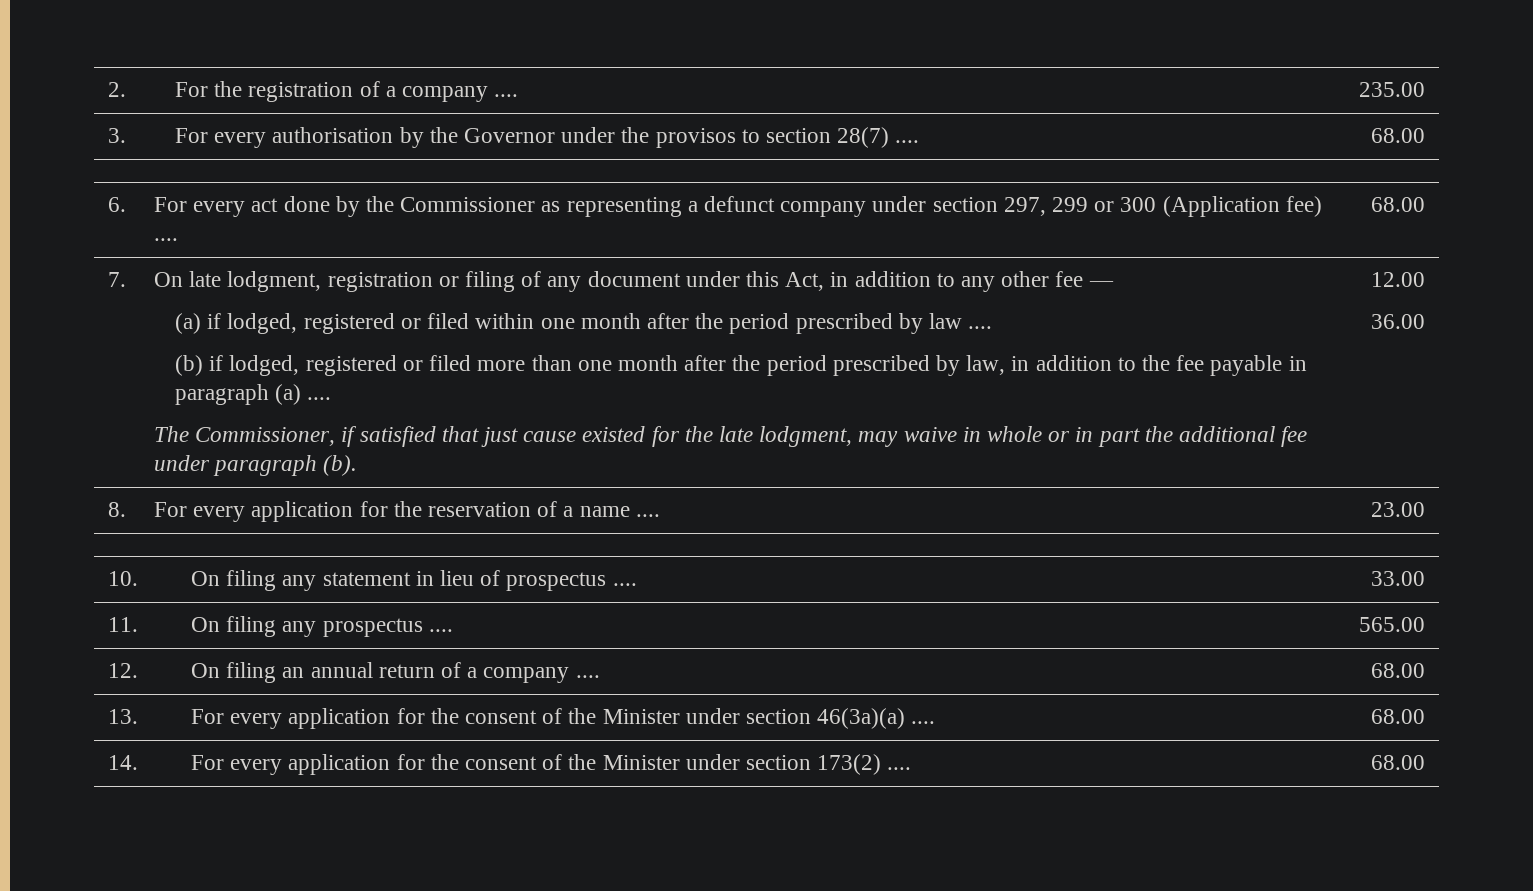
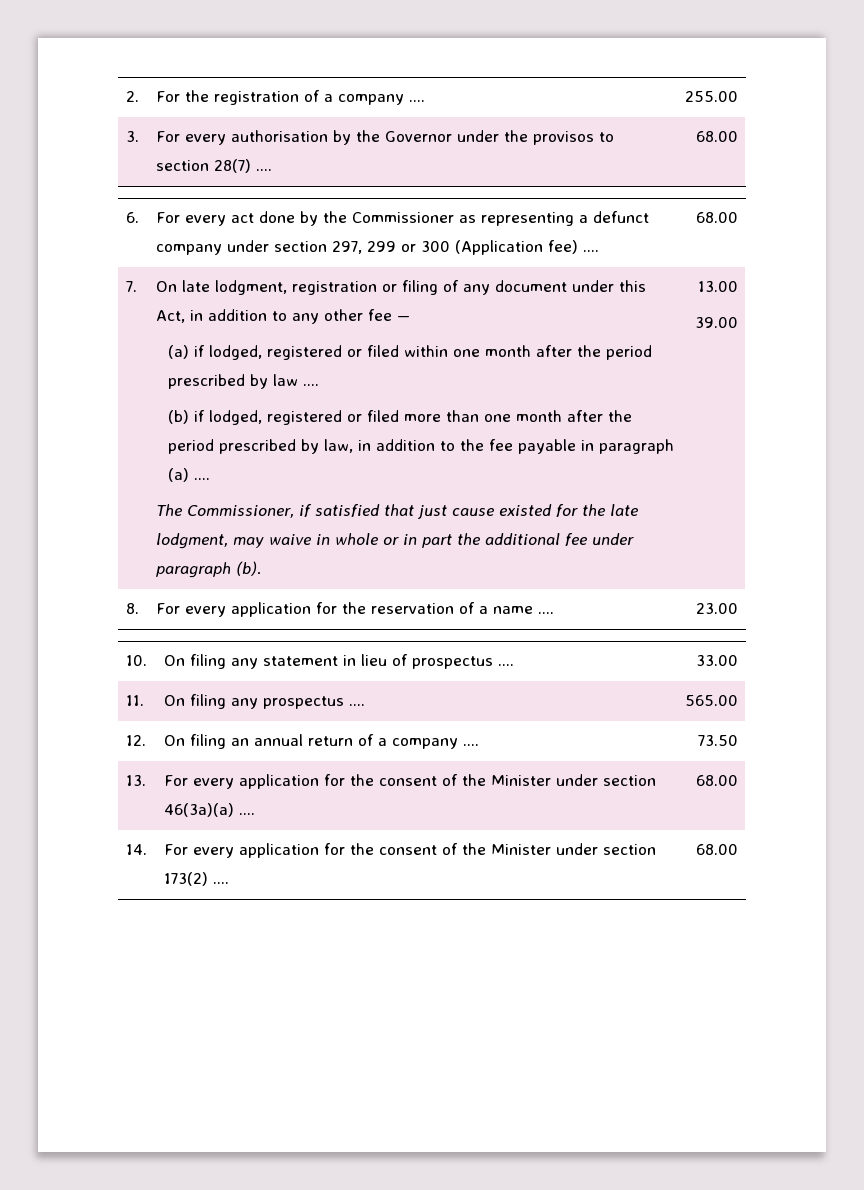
- 2. | For the registration of a company .... | 235.00
+ 2. | For the registration of a company .... | 255.00
- 12.00
- 36.00
+ 13.00
+ 39.00
- 12. | On filing an annual return of a company .... | 68.00
+ 12. | On filing an annual return of a company .... | 73.50

